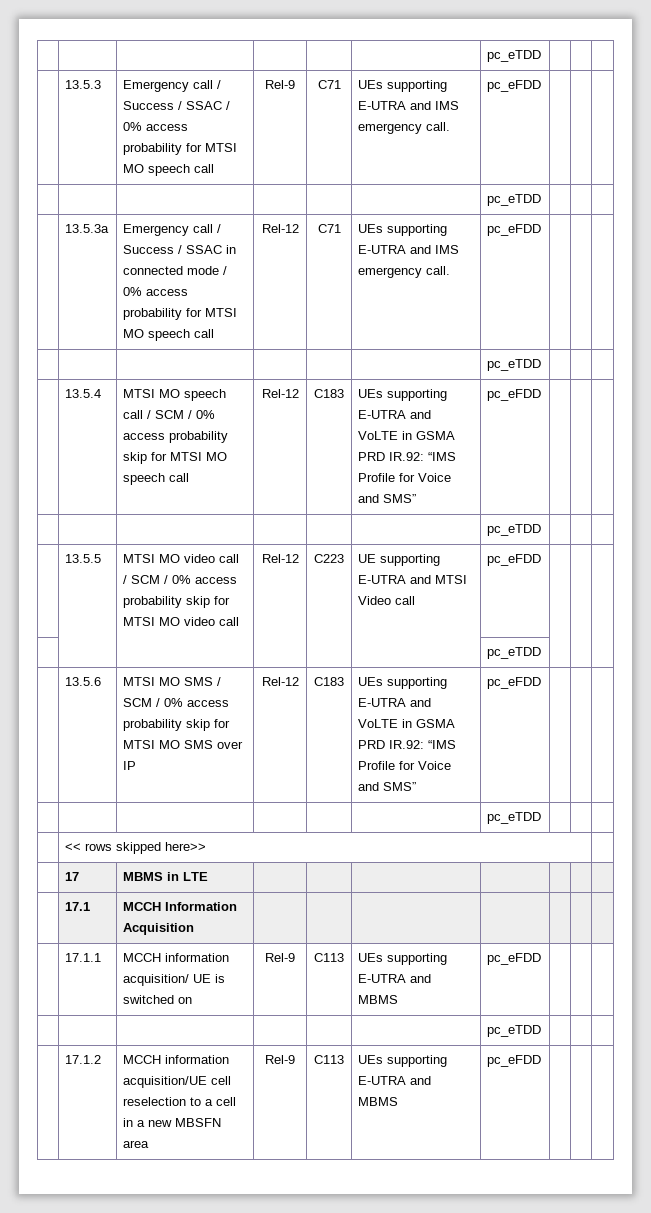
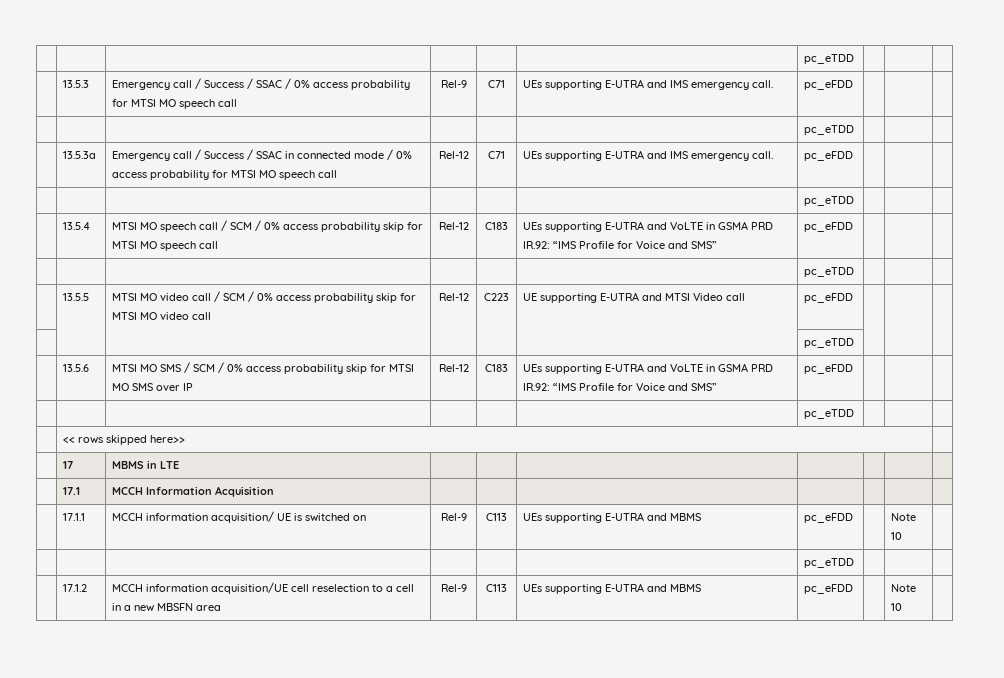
- | 17.1.1 | MCCH information acquisition/ UE is switched on | Rel-9 | C113 | UEs supporting E-UTRA and MBMS | pc_eFDD | | |
+ | 17.1.1 | MCCH information acquisition/ UE is switched on | Rel-9 | C113 | UEs supporting E-UTRA and MBMS | pc_eFDD | | Note 10 |
- | 17.1.2 | MCCH information acquisition/UE cell reselection to a cell in a new MBSFN area | Rel-9 | C113 | UEs supporting E-UTRA and MBMS | pc_eFDD | | |
+ | 17.1.2 | MCCH information acquisition/UE cell reselection to a cell in a new MBSFN area | Rel-9 | C113 | UEs supporting E-UTRA and MBMS | pc_eFDD | | Note 10 |

